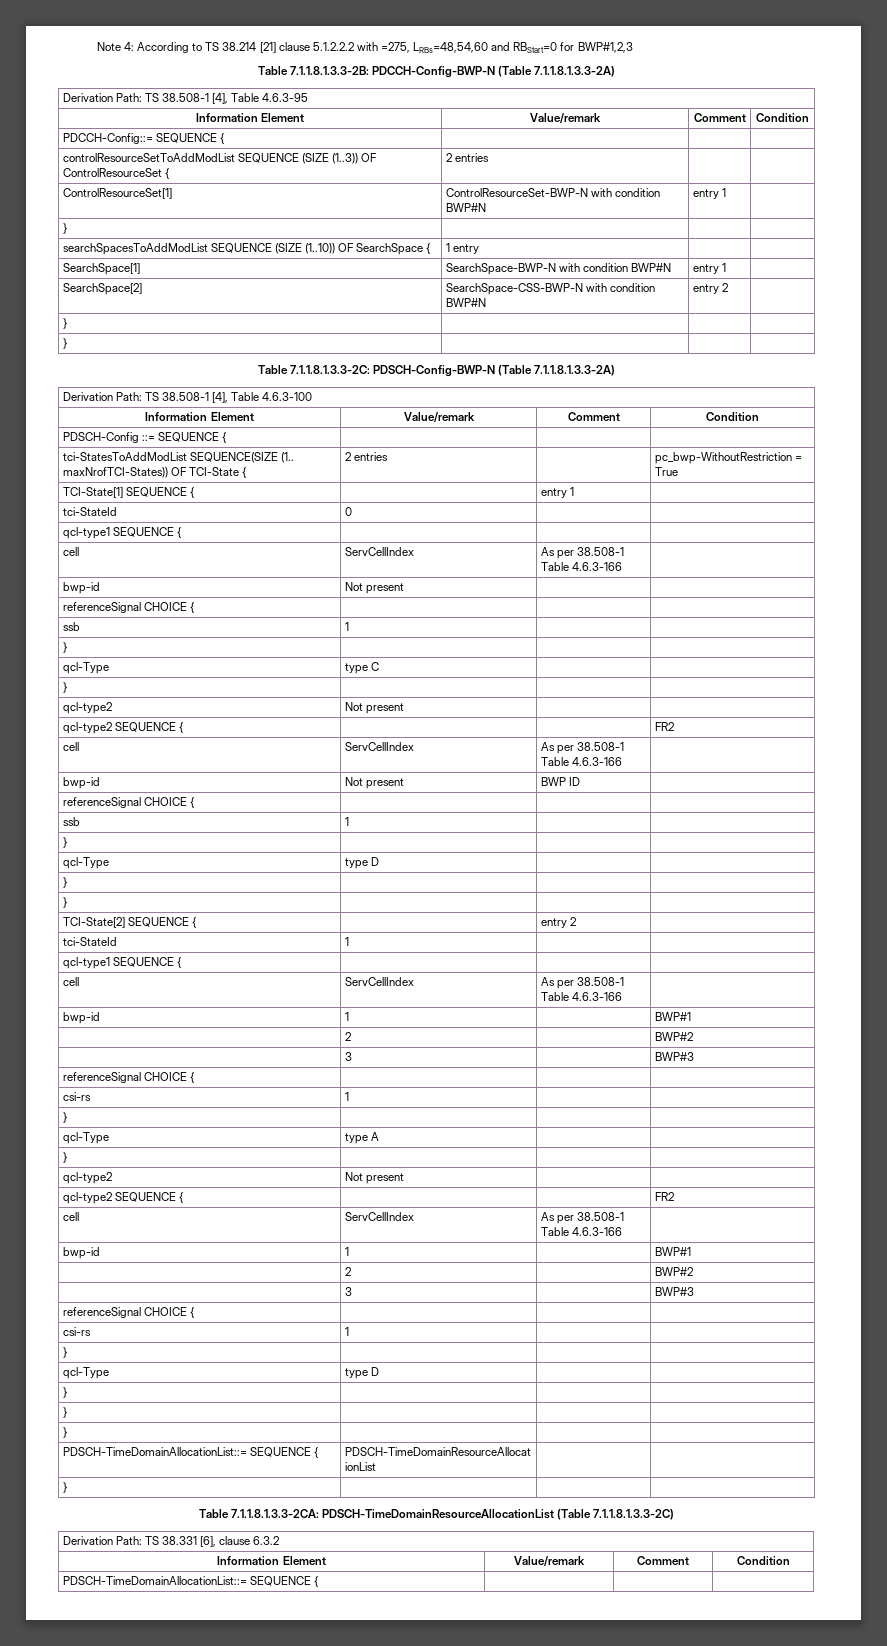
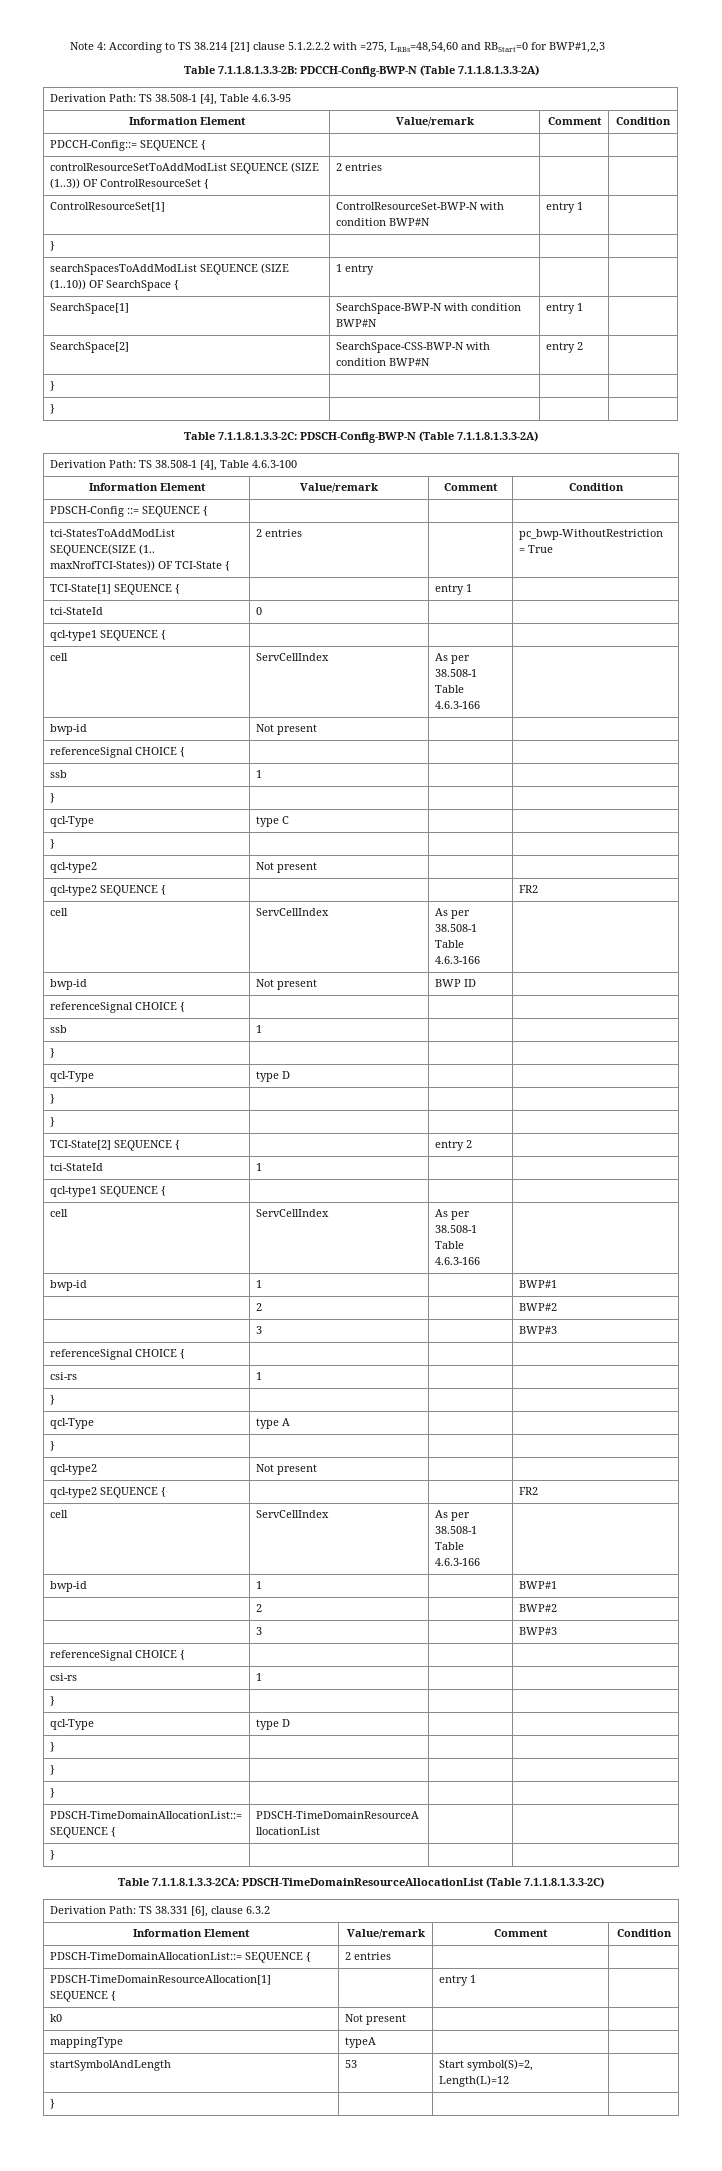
- PDSCH-TimeDomainAllocationList::= SEQUENCE { | | |
+ PDSCH-TimeDomainAllocationList::= SEQUENCE { | 2 entries | |
+ PDSCH-TimeDomainResourceAllocation[1] SEQUENCE { | | entry 1 |
+ k0 | Not present | |
+ mappingType | typeA | |
+ startSymbolAndLength | 53 | Start symbol(S)=2, Length(L)=12 |
+ } | | |

